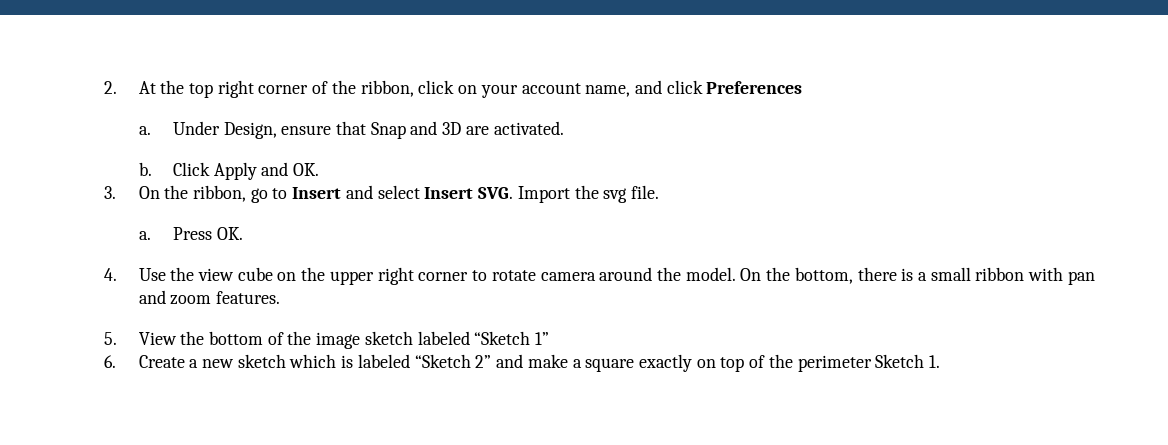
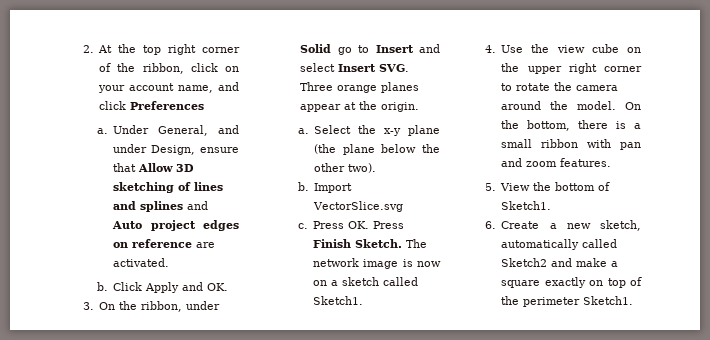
- Under Design, ensure that Snap and 3D are activated.
+ Under General, and under Design, ensure that Allow 3D sketching of lines and splines and Auto project edges on reference are activated.
- 3. On the ribbon, go to Insert and select Insert SVG. Import the svg file.
- a. Press OK.
+ 3. On the ribbon, under Solid go to Insert and select Insert SVG. Three orange planes appear at the origin.
+ a. Select the x-y plane (the plane below the other two).
+ b. Import VectorSlice.svg
+ c. Press OK. Press Finish Sketch. The network image is now on a sketch called Sketch1.
- 4. Use the view cube on the upper right corner to rotate camera around the model.
+ 4. Use the view cube on the upper right corner to rotate the camera around the model.
- 5. View the bottom of the image sketch labeled “Sketch 1”
- 6. Create a new sketch which is labeled “Sketch 2” and make a square exactly on top of the perimeter Sketch 1.
+ 5. View the bottom of Sketch1.
+ 6. Create a new sketch, automatically called Sketch2 and make a square exactly on top of the perimeter Sketch1.

